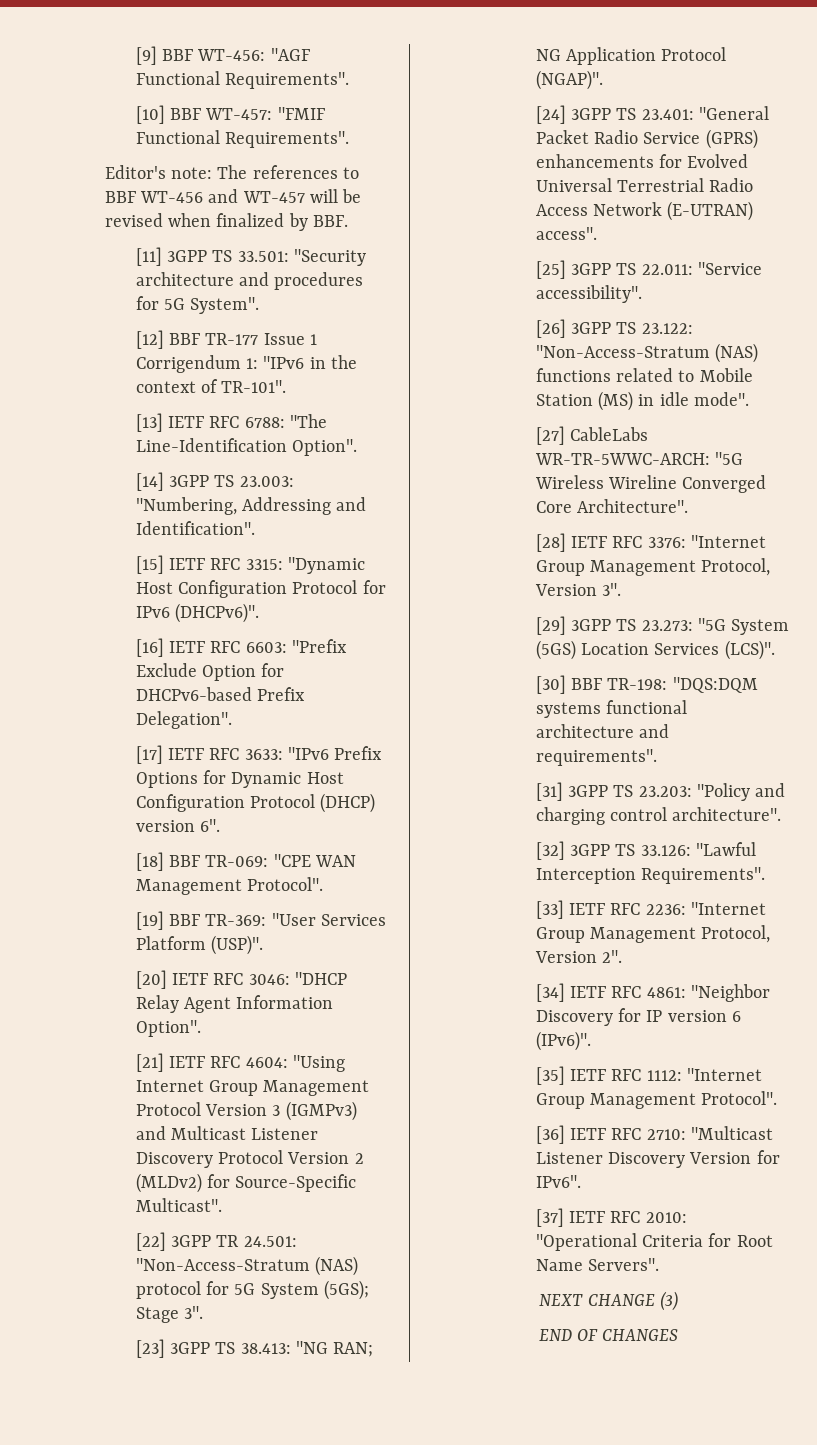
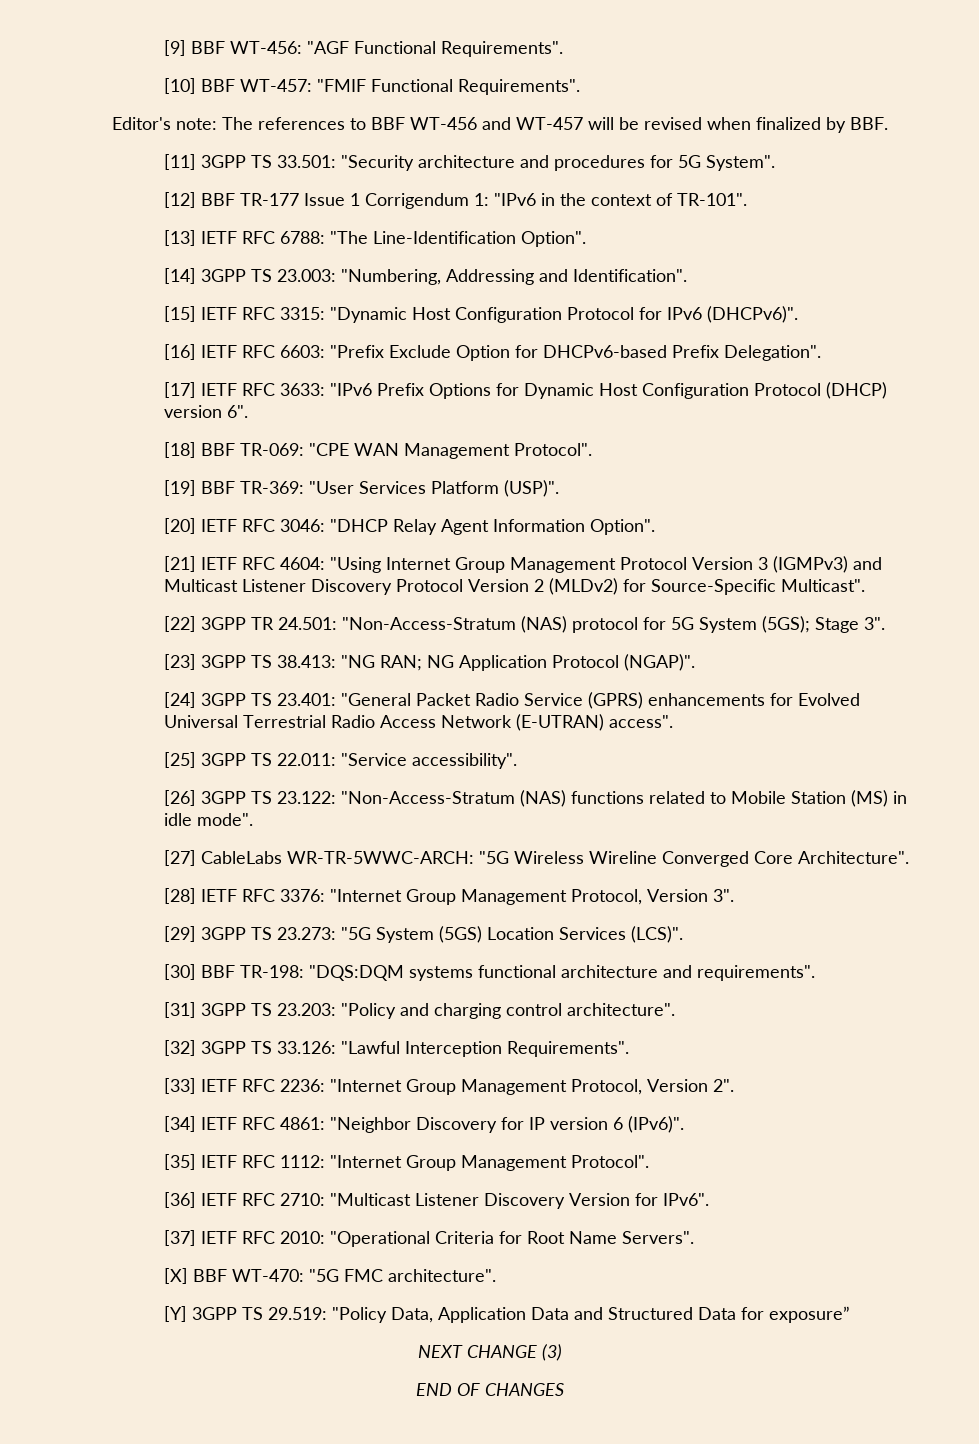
+ [X] BBF WT-470: "5G FMC architecture".
+ [Y] 3GPP TS 29.519: "Policy Data, Application Data and Structured Data for exposure”

